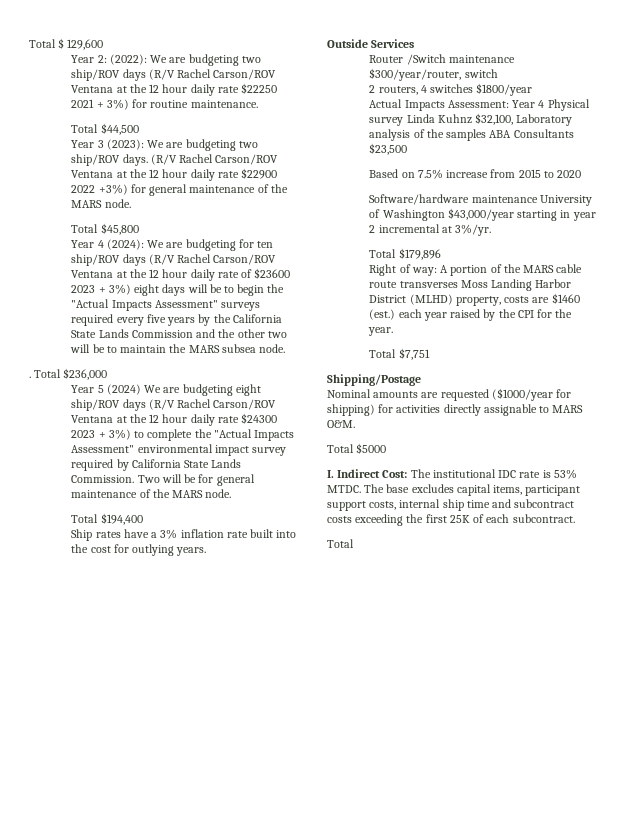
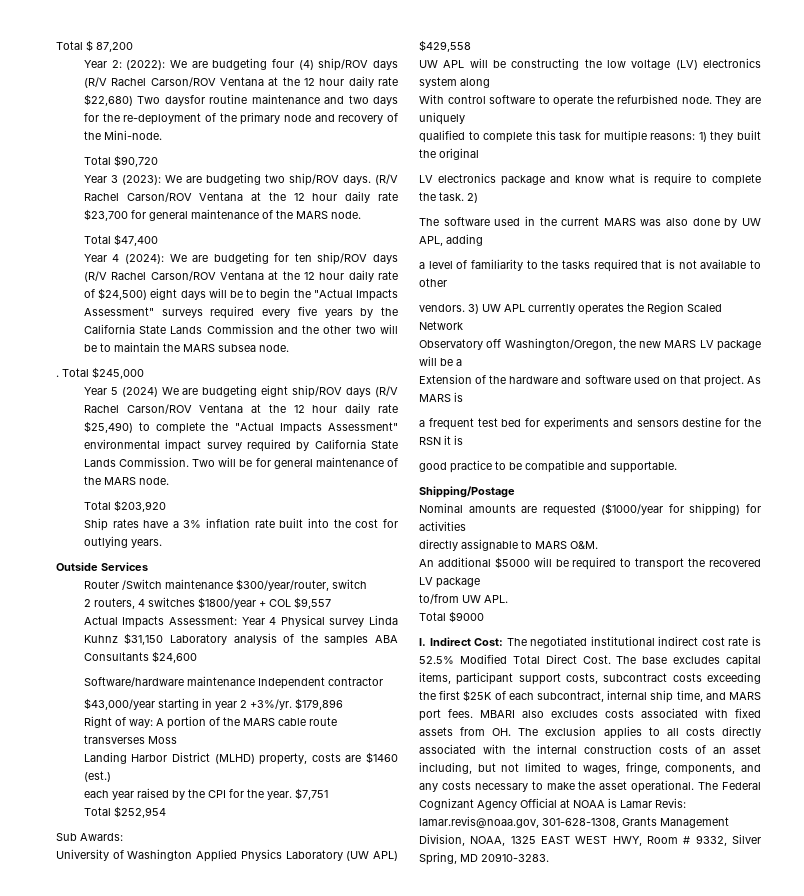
- Total $ 129,600
+ Total $ 87,200
- Year 2: (2022): We are budgeting two ship/ROV days (R/V Rachel Carson/ROV Ventana at the 12 hour daily rate $22250 2021 + 3%) for routine maintenance.
- Total $44,500
+ Year 2: (2022): We are budgeting four (4) ship/ROV days (R/V Rachel Carson/ROV Ventana at the 12 hour daily rate $22,680) Two daysfor routine maintenance and two days for the re-deployment of the primary node and recovery of the Mini-node.
+ Total $90,720
- (R/V Rachel Carson/ROV Ventana at the 12 hour daily rate $22900 2022 +3%) for general maintenance of the MARS node.
- Total $45,800
+ (R/V Rachel Carson/ROV Ventana at the 12 hour daily rate $23,700 for general maintenance of the MARS node.
+ Total $47,400
- Year 4 (2024): We are budgeting for ten ship/ROV days (R/V Rachel Carson/ROV Ventana at the 12 hour daily rate of $23600 2023 + 3%) eight days will be to begin the "Actual Impacts Assessment" surveys required every five years by the California State Lands Commission and the other two will be to maintain the MARS subsea node.
+ Year 4 (2024): We are budgeting for ten ship/ROV days (R/V Rachel Carson/ROV Ventana at the 12 hour daily rate of $24,500) eight days will be to begin the "Actual Impacts Assessment" surveys required every five years by the California State Lands Commission and the other two will be to maintain the MARS subsea node.
- Total $236,000
+ Total $245,000
- Year 5 (2024) We are budgeting eight ship/ROV days (R/V Rachel Carson/ROV Ventana at the 12 hour daily rate $24300 2023 + 3%) to complete the "Actual Impacts Assessment" environmental impact survey required by California State Lands Commission.
+ Year 5 (2024) We are budgeting eight ship/ROV days (R/V Rachel Carson/ROV Ventana at the 12 hour daily rate $25,490) to complete the "Actual Impacts Assessment" environmental impact survey required by California State Lands Commission.
- Total $194,400
+ Total $203,920
- 2 routers, 4 switches $1800/year
+ 2 routers, 4 switches $1800/year + COL $9,557
- Actual Impacts Assessment: Year 4 Physical survey Linda Kuhnz $32,100, Laboratory analysis of the samples ABA Consultants $23,500
- Based on 7.5% increase from 2015 to 2020
+ Actual Impacts Assessment: Year 4 Physical survey Linda Kuhnz $31,150 Laboratory analysis of the samples ABA Consultants $24,600
- Software/hardware maintenance University of Washington $43,000/year starting in year 2 incremental at 3%/yr.
- Total $179,896
+ Software/hardware maintenance Independent contractor
+ $43,000/year starting in year 2 +3%/yr. $179,896
- Right of way: A portion of the MARS cable route transverses Moss Landing Harbor District (MLHD) property, costs are $1460 (est.) each year raised by the CPI for the year.
- Total $7,751
+ Right of way: A portion of the MARS cable route transverses Moss
+ Landing Harbor District (MLHD) property, costs are $1460 (est.)
+ each year raised by the CPI for the year. $7,751
+ Total $252,954
+ Sub Awards:
+ University of Washington Applied Physics Laboratory (UW APL) $429,558
+ UW APL will be constructing the low voltage (LV) electronics system along
+ With control software to operate the refurbished node. They are uniquely
+ qualified to complete this task for multiple reasons: 1) they built the original
+ LV electronics package and know what is require to complete the task. 2)
+ The software used in the current MARS was also done by UW APL, adding
+ a level of familiarity to the tasks required that is not available to other
+ vendors. 3) UW APL currently operates the Region Scaled Network
+ Observatory off Washington/Oregon, the new MARS LV package will be a
+ Extension of the hardware and software used on that project. As MARS is
+ a frequent test bed for experiments and sensors destine for the RSN it is
+ good practice to be compatible and supportable.
- Nominal amounts are requested ($1000/year for shipping) for activities directly assignable to MARS O&M.
+ Nominal amounts are requested ($1000/year for shipping) for activities
+ directly assignable to MARS O&M.
- Total $5000
+ An additional $5000 will be required to transport the recovered LV package
+ to/from UW APL.
+ Total $9000
- I. Indirect Cost: The institutional IDC rate is 53% MTDC.
+ I. Indirect Cost: The negotiated institutional indirect cost rate is 52.5% Modified Total Direct Cost.
- The base excludes capital items, participant support costs, internal ship time and subcontract costs exceeding the first 25K of each subcontract.
- Total
+ The base excludes capital items, participant support costs, subcontract costs exceeding the first $25K of each subcontract, internal ship time, and MARS port fees. MBARI also excludes costs associated with fixed assets from OH. The exclusion applies to all costs directly associated with the internal construction costs of an asset including, but not limited to wages, fringe, components, and any costs necessary to make the asset operational. The Federal Cognizant Agency Official at NOAA is Lamar Revis: lamar.revis@noaa.gov, 301-628-1308, Grants Management Division, NOAA, 1325 EAST WEST HWY, Room # 9332, Silver Spring, MD 20910-3283.

